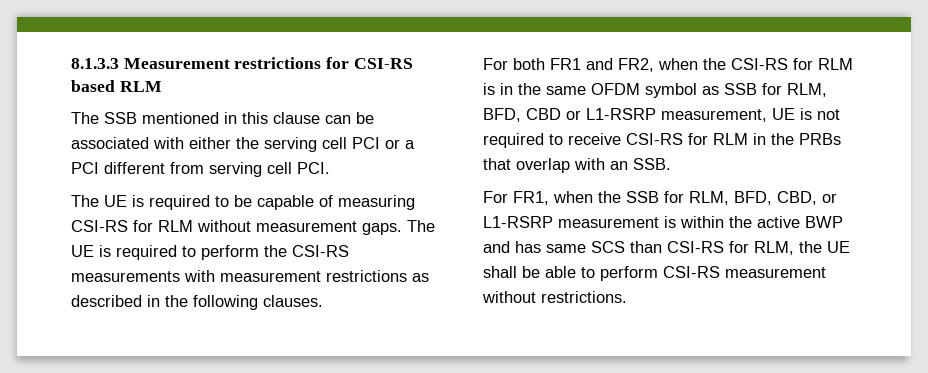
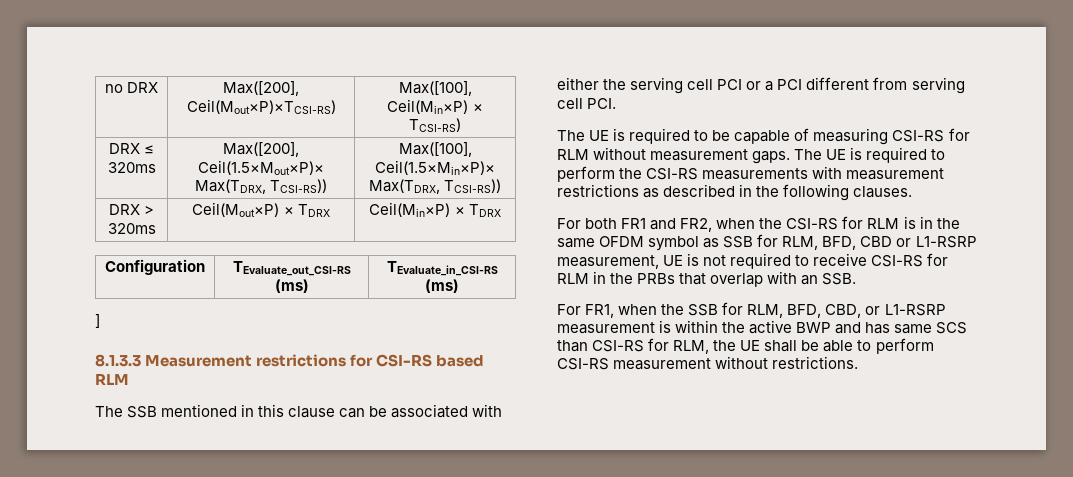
+ no DRX | Max([200], Ceil(Mout×P)×TCSI-RS) | Max([100], Ceil(Min×P) × TCSI-RS)
+ DRX ≤ 320ms | Max([200], Ceil(1.5×Mout×P)× Max(TDRX, TCSI-RS)) | Max([100], Ceil(1.5×Min×P)× Max(TDRX, TCSI-RS))
+ DRX > 320ms | Ceil(Mout×P) × TDRX | Ceil(Min×P) × TDRX
+ Configuration | TEvaluate_out_CSI-RS (ms) | TEvaluate_in_CSI-RS (ms)
+ ]

